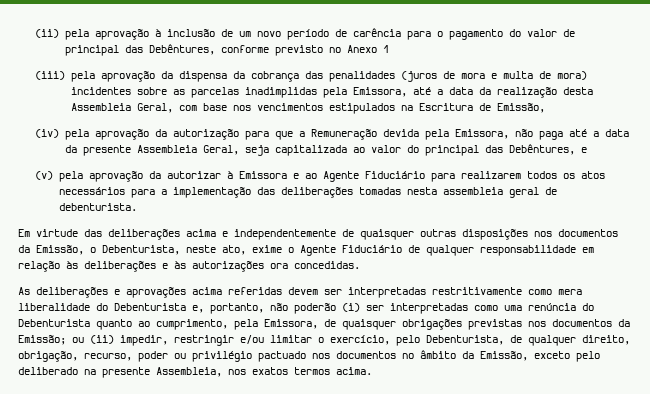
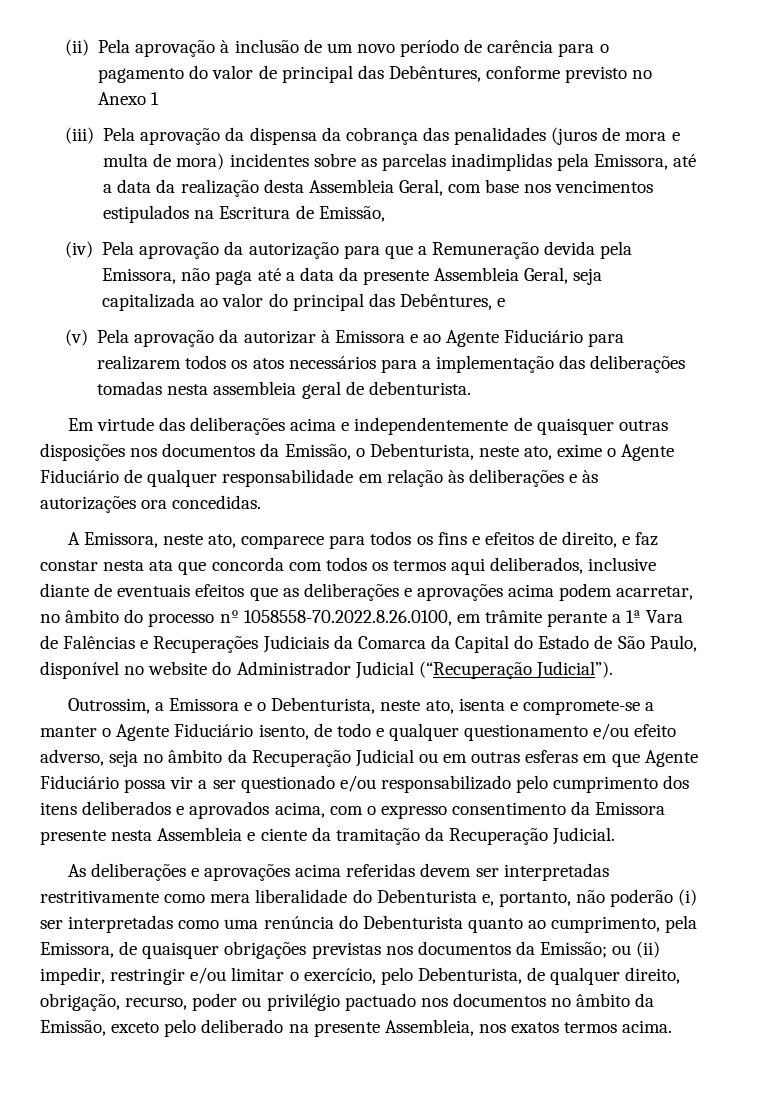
- (ii) pela aprovação à inclusão de um novo período de carência para o pagamento do valor de principal das Debêntures, conforme previsto no Anexo 1
+ (ii) Pela aprovação à inclusão de um novo período de carência para o pagamento do valor de principal das Debêntures, conforme previsto no Anexo 1
- (iii) pela aprovação da dispensa da cobrança das penalidades (juros de mora e multa de mora) incidentes sobre as parcelas inadimplidas pela Emissora, até a data da realização desta Assembleia Geral, com base nos vencimentos estipulados na Escritura de Emissão,
+ (iii) Pela aprovação da dispensa da cobrança das penalidades (juros de mora e multa de mora) incidentes sobre as parcelas inadimplidas pela Emissora, até a data da realização desta Assembleia Geral, com base nos vencimentos estipulados na Escritura de Emissão,
- (iv) pela aprovação da autorização para que a Remuneração devida pela Emissora, não paga até a data da presente Assembleia Geral, seja capitalizada ao valor do principal das Debêntures, e
+ (iv) Pela aprovação da autorização para que a Remuneração devida pela Emissora, não paga até a data da presente Assembleia Geral, seja capitalizada ao valor do principal das Debêntures, e
- (v) pela aprovação da autorizar à Emissora e ao Agente Fiduciário para realizarem todos os atos necessários para a implementação das deliberações tomadas nesta assembleia geral de debenturista.
+ (v) Pela aprovação da autorizar à Emissora e ao Agente Fiduciário para realizarem todos os atos necessários para a implementação das deliberações tomadas nesta assembleia geral de debenturista.
+ A Emissora, neste ato, comparece para todos os fins e efeitos de direito, e faz constar nesta ata que concorda com todos os termos aqui deliberados, inclusive diante de eventuais efeitos que as deliberações e aprovações acima podem acarretar, no âmbito do processo nº 1058558-70.2022.8.26.0100, em trâmite perante a 1ª Vara de Falências e Recuperações Judiciais da Comarca da Capital do Estado de São Paulo, disponível no website do Administrador Judicial (“Recuperação Judicial”).
+ Outrossim, a Emissora e o Debenturista, neste ato, isenta e compromete-se a manter o Agente Fiduciário isento, de todo e qualquer questionamento e/ou efeito adverso, seja no âmbito da Recuperação Judicial ou em outras esferas em que Agente Fiduciário possa vir a ser questionado e/ou responsabilizado pelo cumprimento dos itens deliberados e aprovados acima, com o expresso consentimento da Emissora presente nesta Assembleia e ciente da tramitação da Recuperação Judicial.

